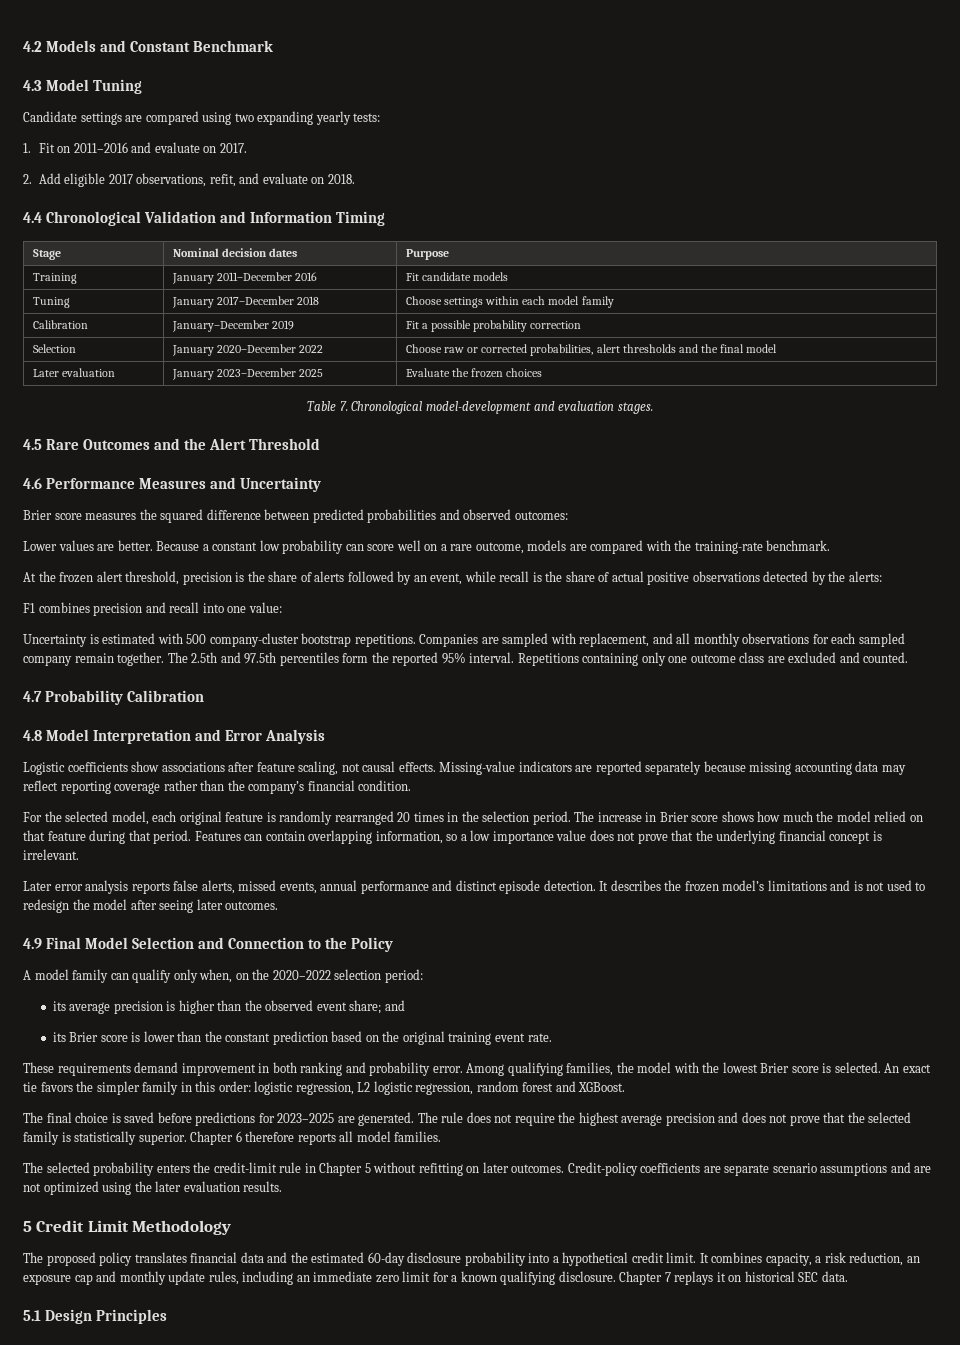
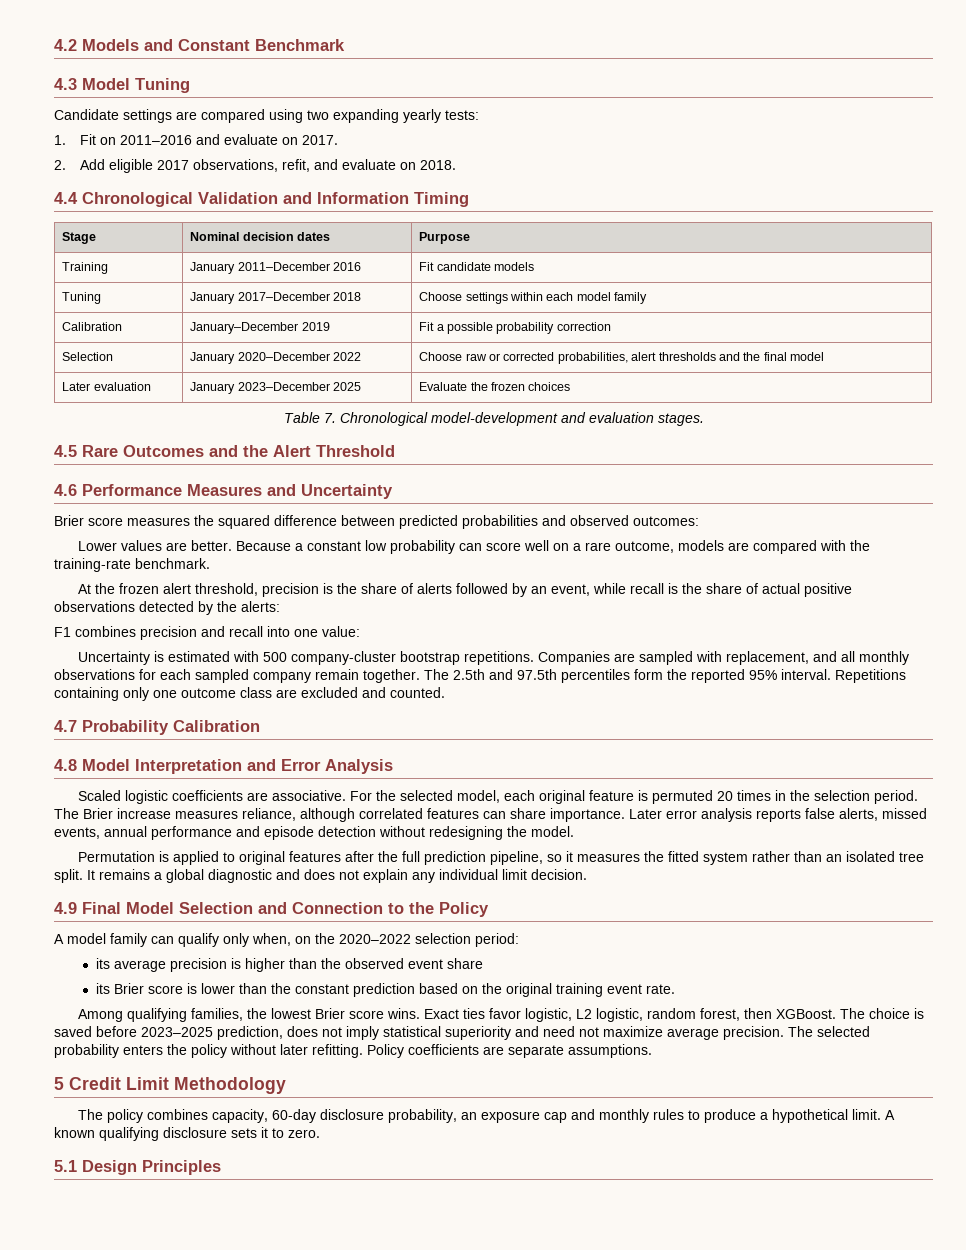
- Logistic coefficients show associations after feature scaling, not causal effects. Missing-value indicators are reported separately because missing accounting data may reflect reporting coverage rather than the company’s financial condition.
- For the selected model, each original feature is randomly rearranged 20 times in the selection period.
+ Scaled logistic coefficients are associative. For the selected model, each original feature is permuted 20 times in the selection period.
- The increase in Brier score shows how much the model relied on that feature during that period. Features can contain overlapping information, so a low importance value does not prove that the underlying financial concept is irrelevant.
- Later error analysis reports false alerts, missed events, annual performance and distinct episode detection. It describes the frozen model’s limitations and is not used to redesign the model after seeing later outcomes.
+ The Brier increase measures reliance, although correlated features can share importance. Later error analysis reports false alerts, missed events, annual performance and episode detection without redesigning the model.
+ Permutation is applied to original features after the full prediction pipeline, so it measures the fitted system rather than an isolated tree split. It remains a global diagnostic and does not explain any individual limit decision.
- its average precision is higher than the observed event share; and
+ its average precision is higher than the observed event share
- These requirements demand improvement in both ranking and probability error. Among qualifying families, the model with the lowest Brier score is selected. An exact tie favors the simpler family in this order: logistic regression, L2 logistic regression, random forest and XGBoost.
- The final choice is saved before predictions for 2023–2025 are generated. The rule does not require the highest average precision and does not prove that the selected family is statistically superior. Chapter 6 therefore reports all model families.
- The selected probability enters the credit-limit rule in Chapter 5 without refitting on later outcomes. Credit-policy coefficients are separate scenario assumptions and are not optimized using the later evaluation results.
+ Among qualifying families, the lowest Brier score wins. Exact ties favor logistic, L2 logistic, random forest, then XGBoost. The choice is saved before 2023–2025 prediction, does not imply statistical superiority and need not maximize average precision. The selected probability enters the policy without later refitting. Policy coefficients are separate assumptions.
- The proposed policy translates financial data and the estimated 60-day disclosure probability into a hypothetical credit limit. It combines capacity, a risk reduction, an exposure cap and monthly update rules, including an immediate zero limit for a known qualifying disclosure. Chapter 7 replays it on historical SEC data.
+ The policy combines capacity, 60-day disclosure probability, an exposure cap and monthly rules to produce a hypothetical limit. A known qualifying disclosure sets it to zero.

